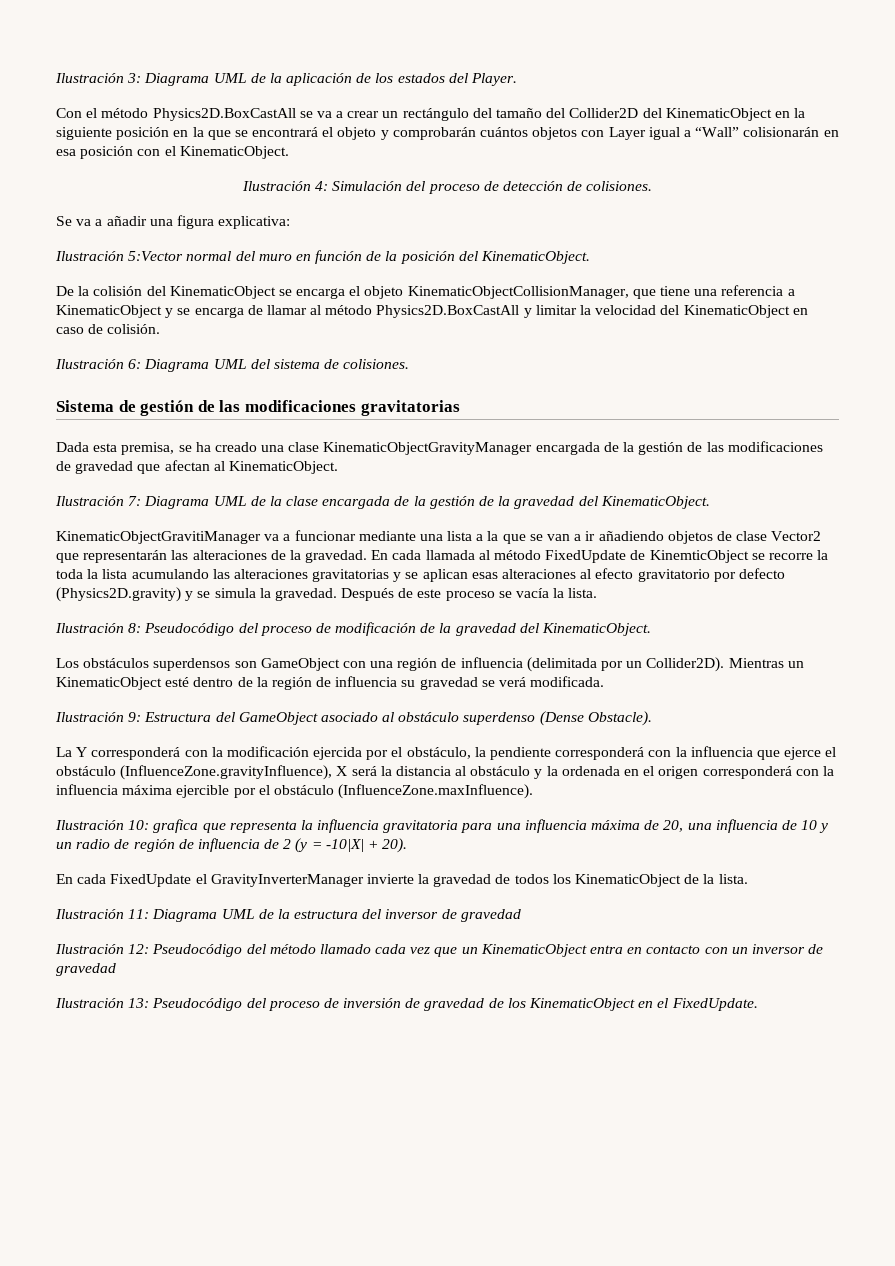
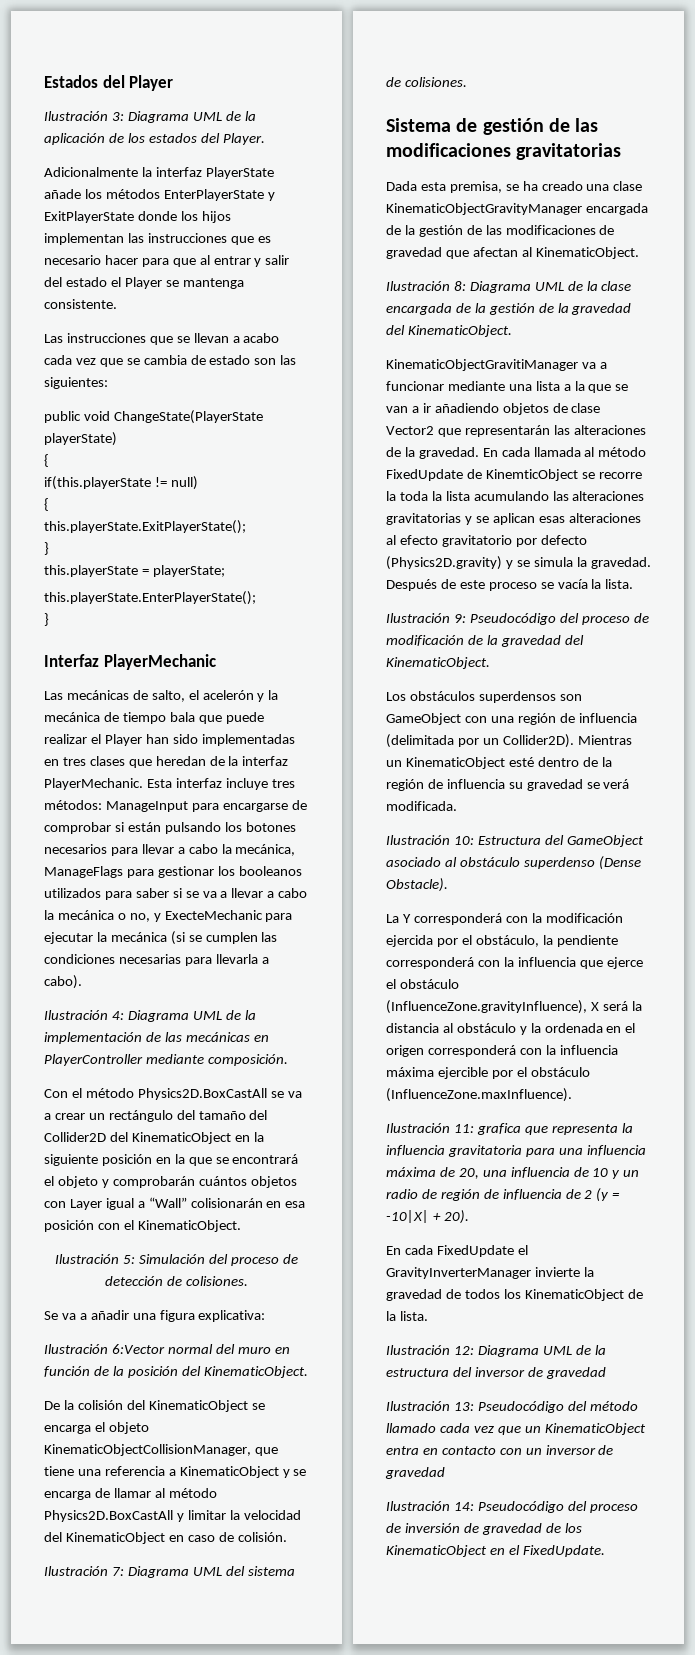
+ Estados del Player
+ Adicionalmente la interfaz PlayerState añade los métodos EnterPlayerState y ExitPlayerState donde los hijos implementan las instrucciones que es necesario hacer para que al entrar y salir del estado el Player se mantenga consistente.
+ Las instrucciones que se llevan a acabo cada vez que se cambia de estado son las siguientes:
+ public void ChangeState(PlayerState playerState)
+ {
+ if(this.playerState != null)
+ {
+ this.playerState.ExitPlayerState();
+ }
+ this.playerState = playerState;
+ this.playerState.EnterPlayerState();
+ }
+ Interfaz PlayerMechanic
+ Las mecánicas de salto, el acelerón y la mecánica de tiempo bala que puede realizar el Player han sido implementadas en tres clases que heredan de la interfaz PlayerMechanic. Esta interfaz incluye tres métodos: ManageInput para encargarse de comprobar si están pulsando los botones necesarios para llevar a cabo la mecánica, ManageFlags para gestionar los booleanos utilizados para saber si se va a llevar a cabo la mecánica o no, y ExecteMechanic para ejecutar la mecánica (si se cumplen las condiciones necesarias para llevarla a cabo).
+ Ilustración 4: Diagrama UML de la implementación de las mecánicas en PlayerController mediante composición.
- Ilustración 4: Simulación del proceso de detección de colisiones.
+ Ilustración 5: Simulación del proceso de detección de colisiones.
- Ilustración 5:Vector normal del muro en función de la posición del KinematicObject.
+ Ilustración 6:Vector normal del muro en función de la posición del KinematicObject.
- Ilustración 6: Diagrama UML del sistema de colisiones.
+ Ilustración 7: Diagrama UML del sistema de colisiones.
- Ilustración 7: Diagrama UML de la clase encargada de la gestión de la gravedad del KinematicObject.
+ Ilustración 8: Diagrama UML de la clase encargada de la gestión de la gravedad del KinematicObject.
- Ilustración 8: Pseudocódigo del proceso de modificación de la gravedad del KinematicObject.
+ Ilustración 9: Pseudocódigo del proceso de modificación de la gravedad del KinematicObject.
- Ilustración 9: Estructura del GameObject asociado al obstáculo superdenso (Dense Obstacle).
+ Ilustración 10: Estructura del GameObject asociado al obstáculo superdenso (Dense Obstacle).
- Ilustración 10: grafica que representa la influencia gravitatoria para una influencia máxima de 20, una influencia de 10 y un radio de región de influencia de 2 (y = -10|X| + 20).
+ Ilustración 11: grafica que representa la influencia gravitatoria para una influencia máxima de 20, una influencia de 10 y un radio de región de influencia de 2 (y = -10|X| + 20).
- Ilustración 11: Diagrama UML de la estructura del inversor de gravedad
+ Ilustración 12: Diagrama UML de la estructura del inversor de gravedad
- Ilustración 12: Pseudocódigo del método llamado cada vez que un KinematicObject entra en contacto con un inversor de gravedad
+ Ilustración 13: Pseudocódigo del método llamado cada vez que un KinematicObject entra en contacto con un inversor de gravedad
- Ilustración 13: Pseudocódigo del proceso de inversión de gravedad de los KinematicObject en el FixedUpdate.
+ Ilustración 14: Pseudocódigo del proceso de inversión de gravedad de los KinematicObject en el FixedUpdate.

